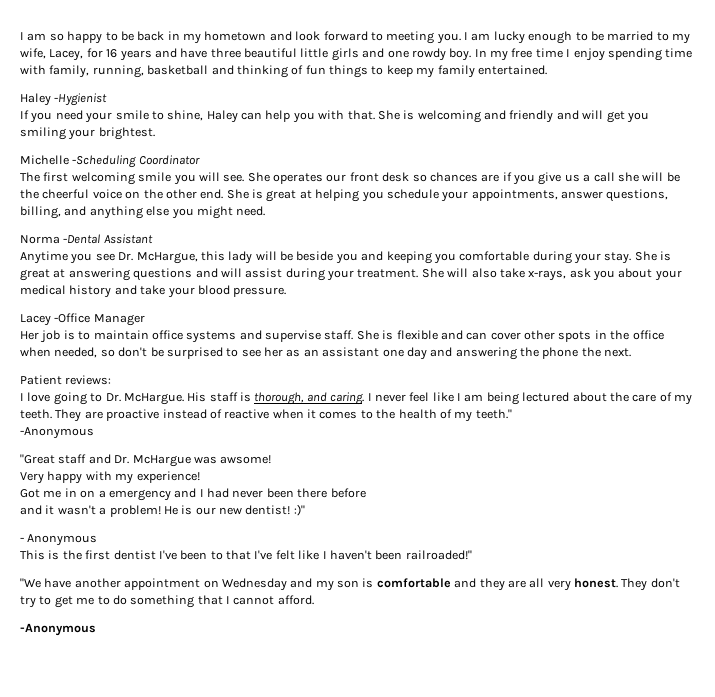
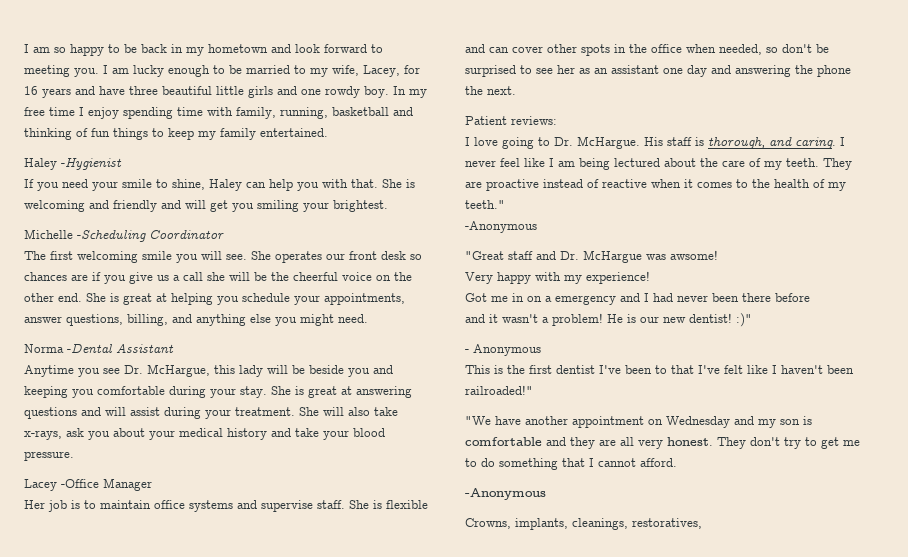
+ Crowns, implants, cleanings, restoratives,

